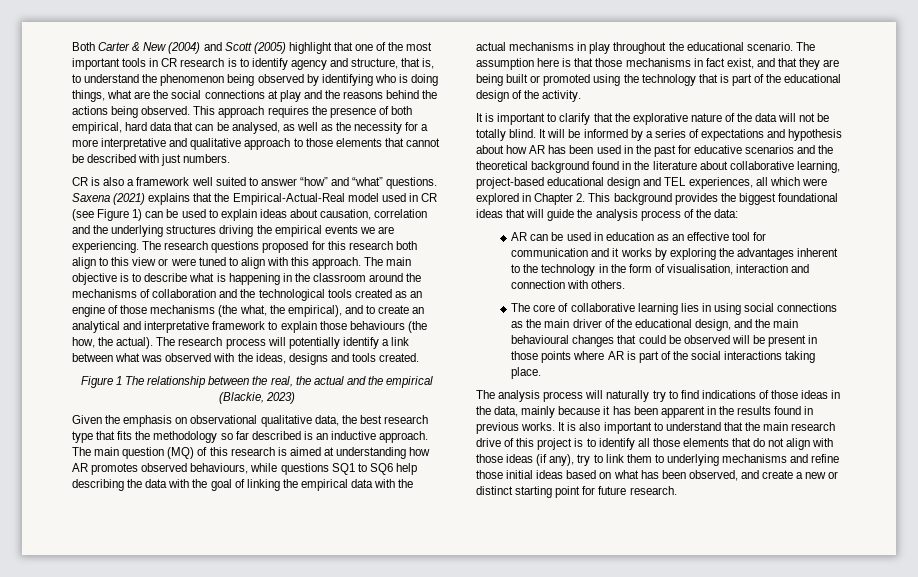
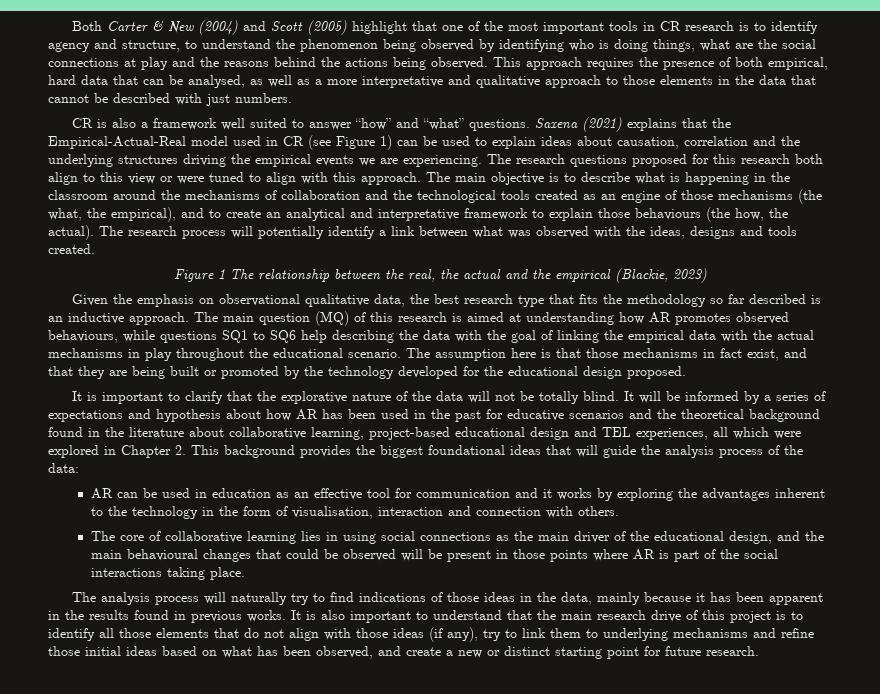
- Both Carter & New (2004) and Scott (2005) highlight that one of the most important tools in CR research is to identify agency and structure, that is, to understand the phenomenon being observed by identifying who is doing things, what are the social connections at play and the reasons behind the actions being observed.
+ Both Carter & New (2004) and Scott (2005) highlight that one of the most important tools in CR research is to identify agency and structure, to understand the phenomenon being observed by identifying who is doing things, what are the social connections at play and the reasons behind the actions being observed.
- This approach requires the presence of both empirical, hard data that can be analysed, as well as the necessity for a more interpretative and qualitative approach to those elements that cannot be described with just numbers.
+ This approach requires the presence of both empirical, hard data that can be analysed, as well as a more interpretative and qualitative approach to those elements in the data that cannot be described with just numbers.
- The assumption here is that those mechanisms in fact exist, and that they are being built or promoted using the technology that is part of the educational design of the activity.
+ The assumption here is that those mechanisms in fact exist, and that they are being built or promoted by the technology developed for the educational design proposed.

